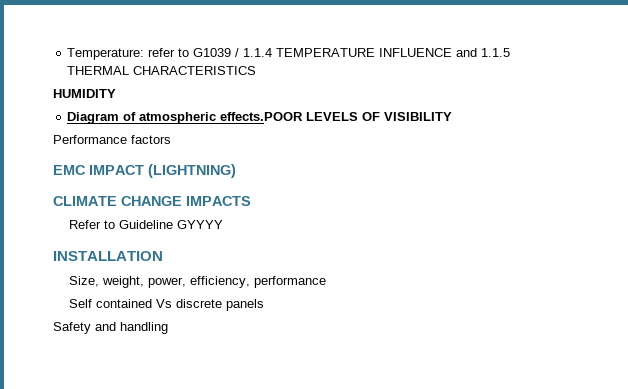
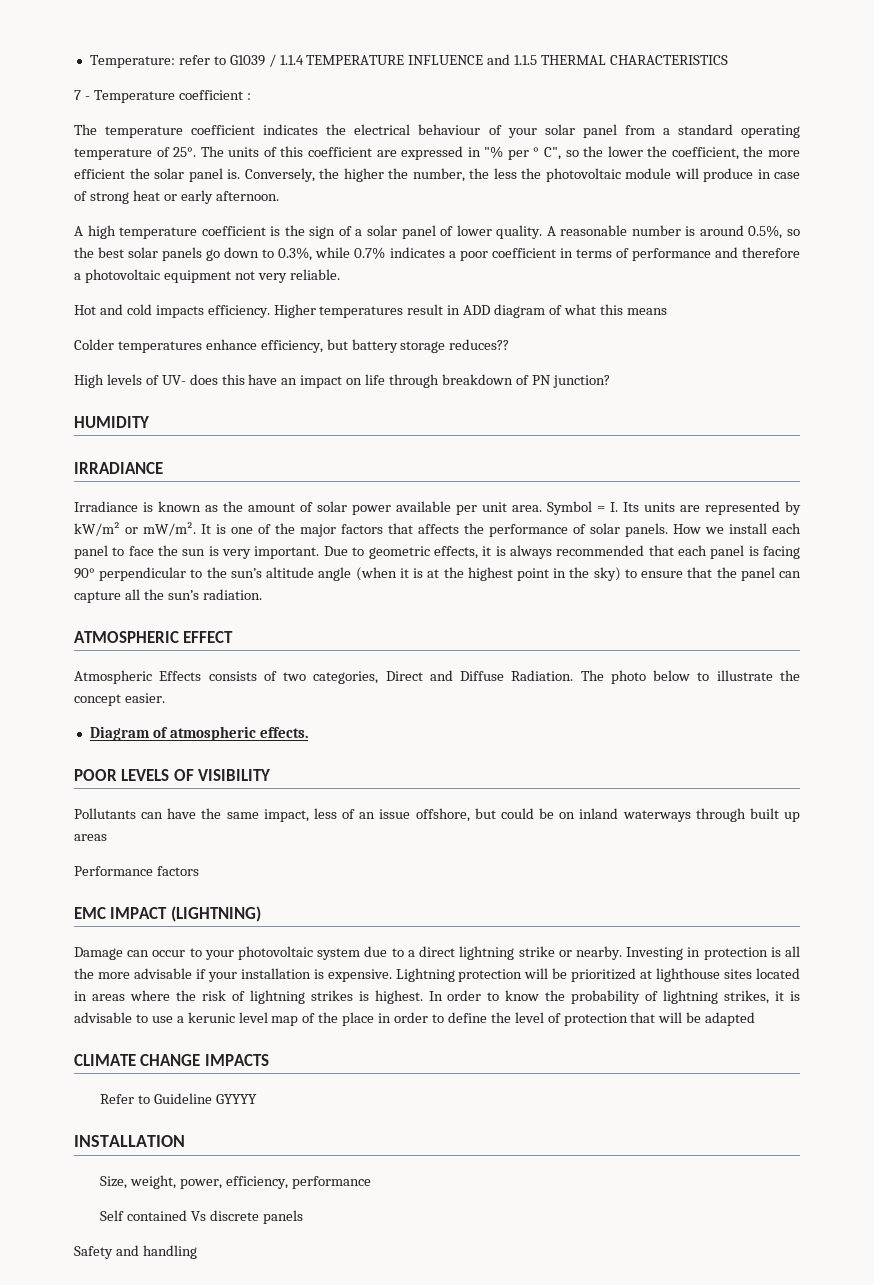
+ 7 - Temperature coefficient :
+ The temperature coefficient indicates the electrical behaviour of your solar panel from a standard operating temperature of 25°. The units of this coefficient are expressed in "% per ° C", so the lower the coefficient, the more efficient the solar panel is. Conversely, the higher the number, the less the photovoltaic module will produce in case of strong heat or early afternoon.
+ A high temperature coefficient is the sign of a solar panel of lower quality. A reasonable number is around 0.5%, so the best solar panels go down to 0.3%, while 0.7% indicates a poor coefficient in terms of performance and therefore a photovoltaic equipment not very reliable.
+ Hot and cold impacts efficiency. Higher temperatures result in ADD diagram of what this means
+ Colder temperatures enhance efficiency, but battery storage reduces??
+ High levels of UV- does this have an impact on life through breakdown of PN junction?
  HUMIDITY
+ IRRADIANCE
+ Irradiance is known as the amount of solar power available per unit area. Symbol = I. Its units are represented by kW/m² or mW/m². It is one of the major factors that affects the performance of solar panels. How we install each panel to face the sun is very important. Due to geometric effects, it is always recommended that each panel is facing 90° perpendicular to the sun’s altitude angle (when it is at the highest point in the sky) to ensure that the panel can capture all the sun’s radiation.
+ ATMOSPHERIC EFFECT
+ Atmospheric Effects consists of two categories, Direct and Diffuse Radiation. The photo below to illustrate the concept easier.
- Diagram of atmospheric effects.POOR LEVELS OF VISIBILITY
+ Diagram of atmospheric effects.
+ POOR LEVELS OF VISIBILITY
+ Pollutants can have the same impact, less of an issue offshore, but could be on inland waterways through built up areas
+ Damage can occur to your photovoltaic system due to a direct lightning strike or nearby. Investing in protection is all the more advisable if your installation is expensive. Lightning protection will be prioritized at lighthouse sites located in areas where the risk of lightning strikes is highest. In order to know the probability of lightning strikes, it is advisable to use a kerunic level map of the place in order to define the level of protection that will be adapted

